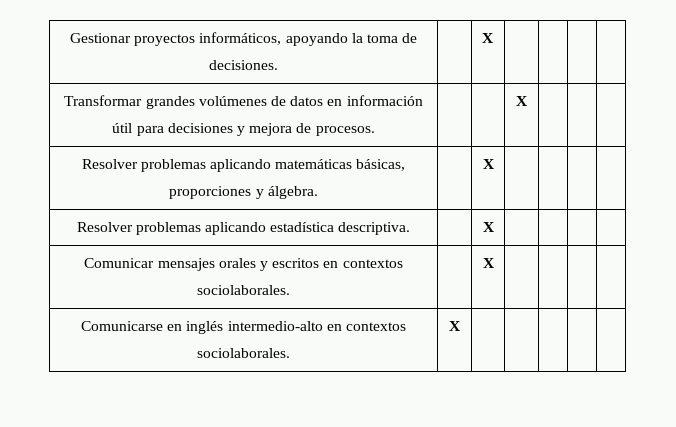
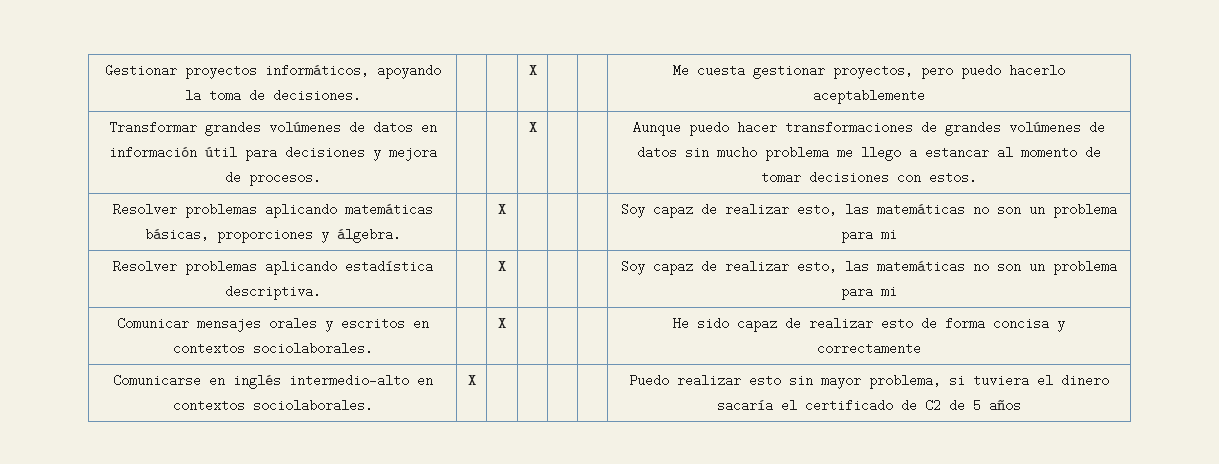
- Gestionar proyectos informáticos, apoyando la toma de decisiones. | | X | | | |
+ Gestionar proyectos informáticos, apoyando la toma de decisiones. | | | X | | | Me cuesta gestionar proyectos, pero puedo hacerlo aceptablemente
- Transformar grandes volúmenes de datos en información útil para decisiones y mejora de procesos. | | | X | | |
+ Transformar grandes volúmenes de datos en información útil para decisiones y mejora de procesos. | | | X | | | Aunque puedo hacer transformaciones de grandes volúmenes de datos sin mucho problema me llego a estancar al momento de tomar decisiones con estos.
- Resolver problemas aplicando matemáticas básicas, proporciones y álgebra. | | X | | | |
+ Resolver problemas aplicando matemáticas básicas, proporciones y álgebra. | | X | | | | Soy capaz de realizar esto, las matemáticas no son un problema para mi
- Resolver problemas aplicando estadística descriptiva. | | X | | | |
+ Resolver problemas aplicando estadística descriptiva. | | X | | | | Soy capaz de realizar esto, las matemáticas no son un problema para mi
- Comunicar mensajes orales y escritos en contextos sociolaborales. | | X | | | |
+ Comunicar mensajes orales y escritos en contextos sociolaborales. | | X | | | | He sido capaz de realizar esto de forma concisa y correctamente
- Comunicarse en inglés intermedio-alto en contextos sociolaborales. | X | | | | |
+ Comunicarse en inglés intermedio-alto en contextos sociolaborales. | X | | | | | Puedo realizar esto sin mayor problema, si tuviera el dinero sacaría el certificado de C2 de 5 años

